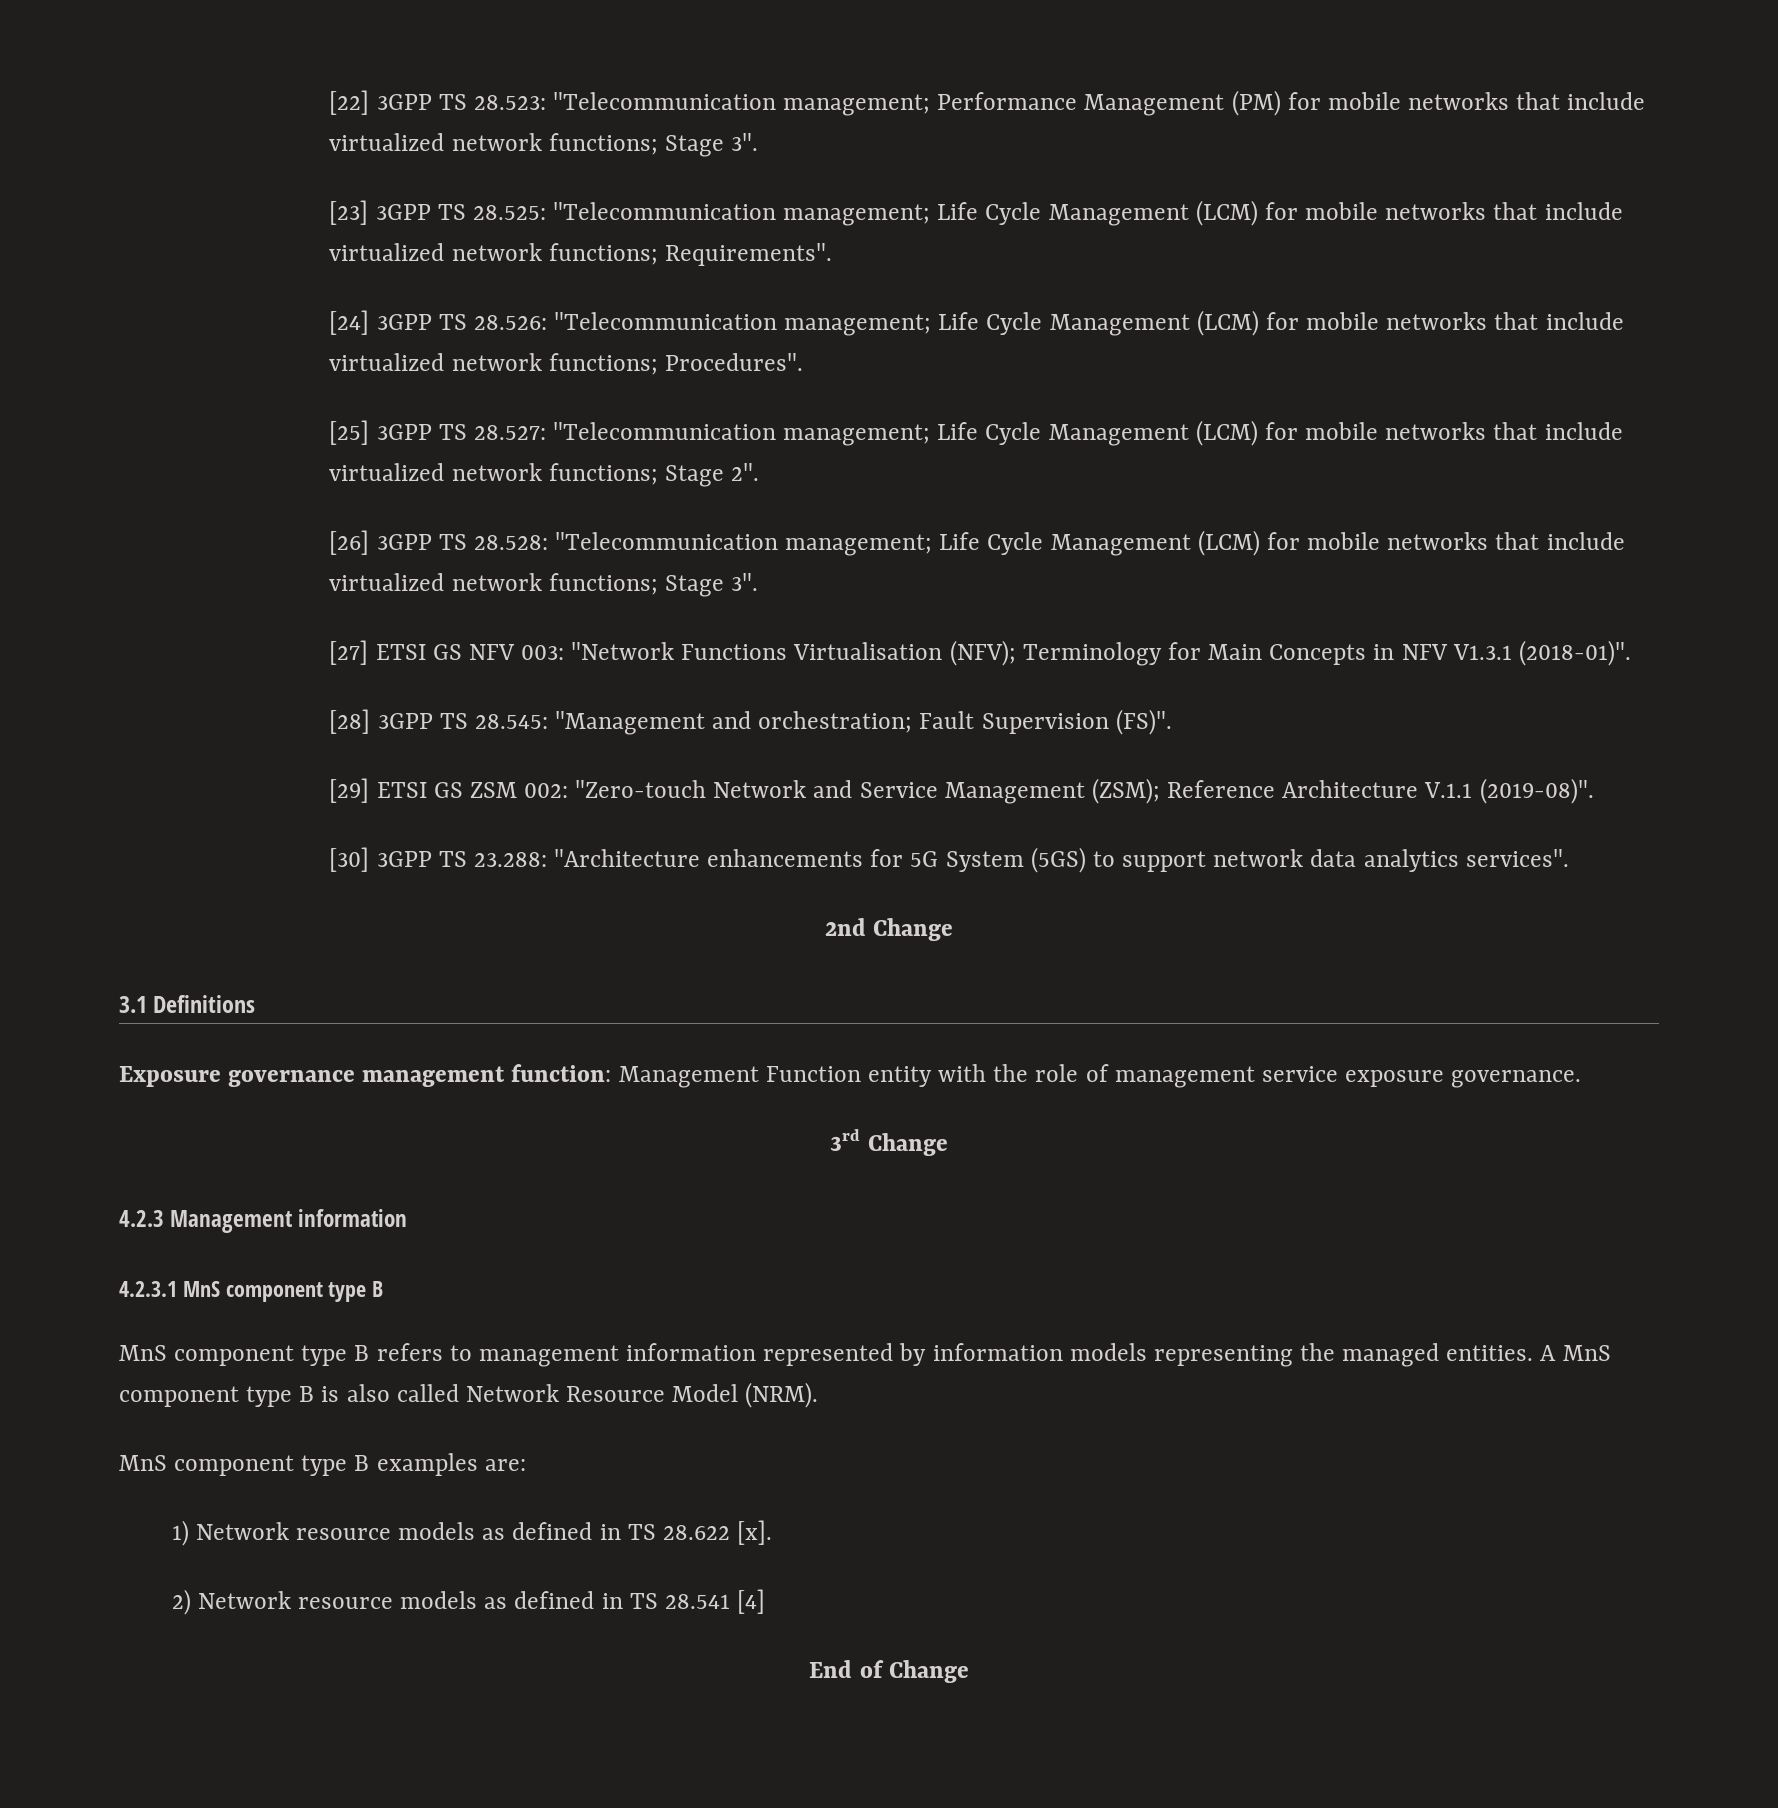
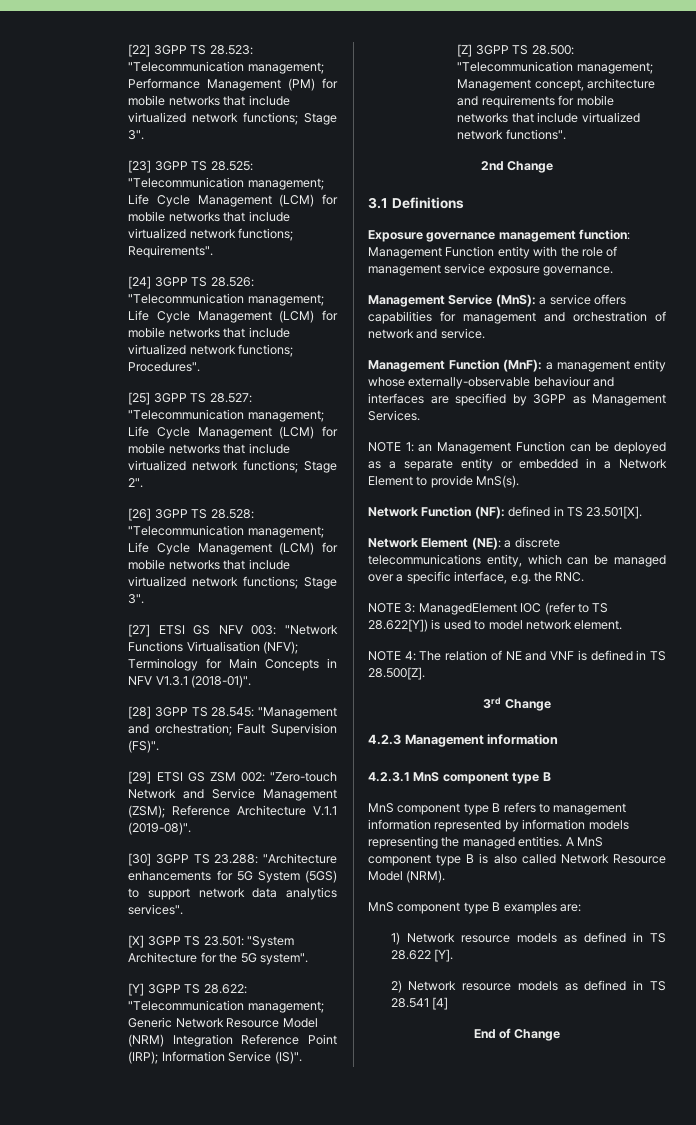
+ [X] 3GPP TS 23.501: "System Architecture for the 5G system".
+ [Y] 3GPP TS 28.622: "Telecommunication management; Generic Network Resource Model (NRM) Integration Reference Point (IRP); Information Service (IS)".
+ [Z] 3GPP TS 28.500: "Telecommunication management; Management concept, architecture and requirements for mobile networks that include virtualized network functions".
+ Management Service (MnS): a service offers capabilities for management and orchestration of network and service.
+ Management Function (MnF): a management entity whose externally-observable behaviour and interfaces are specified by 3GPP as Management Services.
+ NOTE 1: an Management Function can be deployed as a separate entity or embedded in a Network Element to provide MnS(s).
+ Network Function (NF): defined in TS 23.501[X].
+ Network Element (NE): a discrete telecommunications entity, which can be managed over a specific interface, e.g. the RNC.
+ NOTE 3: ManagedElement IOC (refer to TS 28.622[Y]) is used to model network element.
+ NOTE 4: The relation of NE and VNF is defined in TS 28.500[Z].
- 1) Network resource models as defined in TS 28.622 [x].
+ 1) Network resource models as defined in TS 28.622 [Y].

